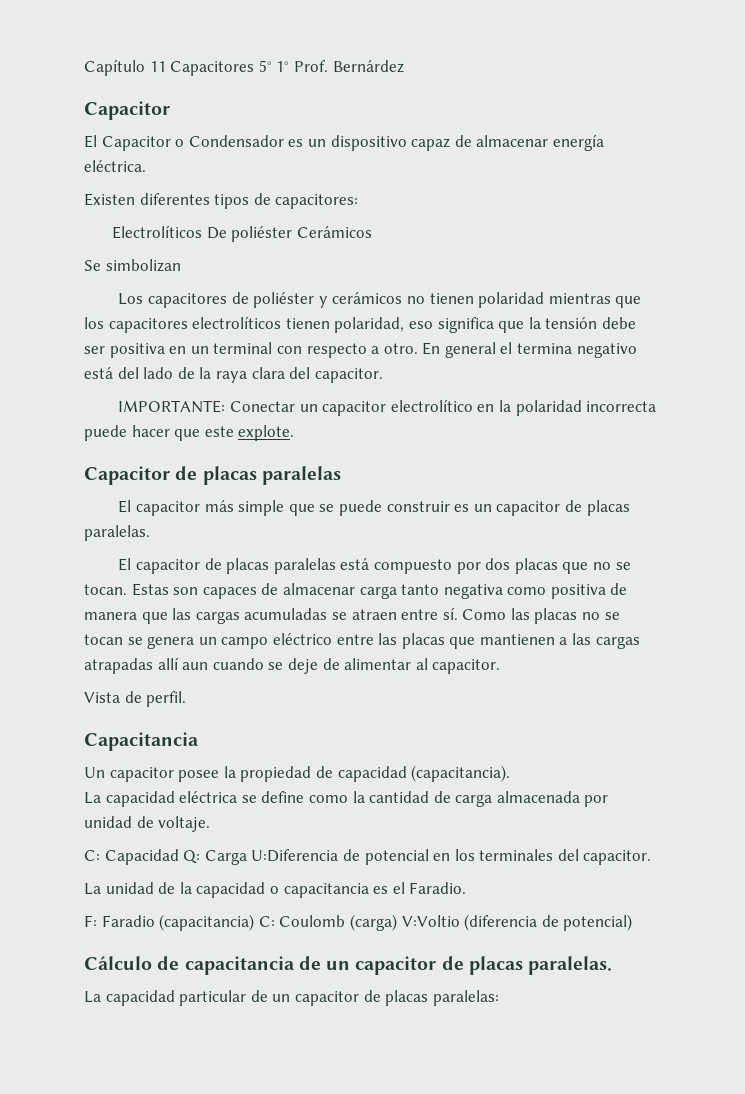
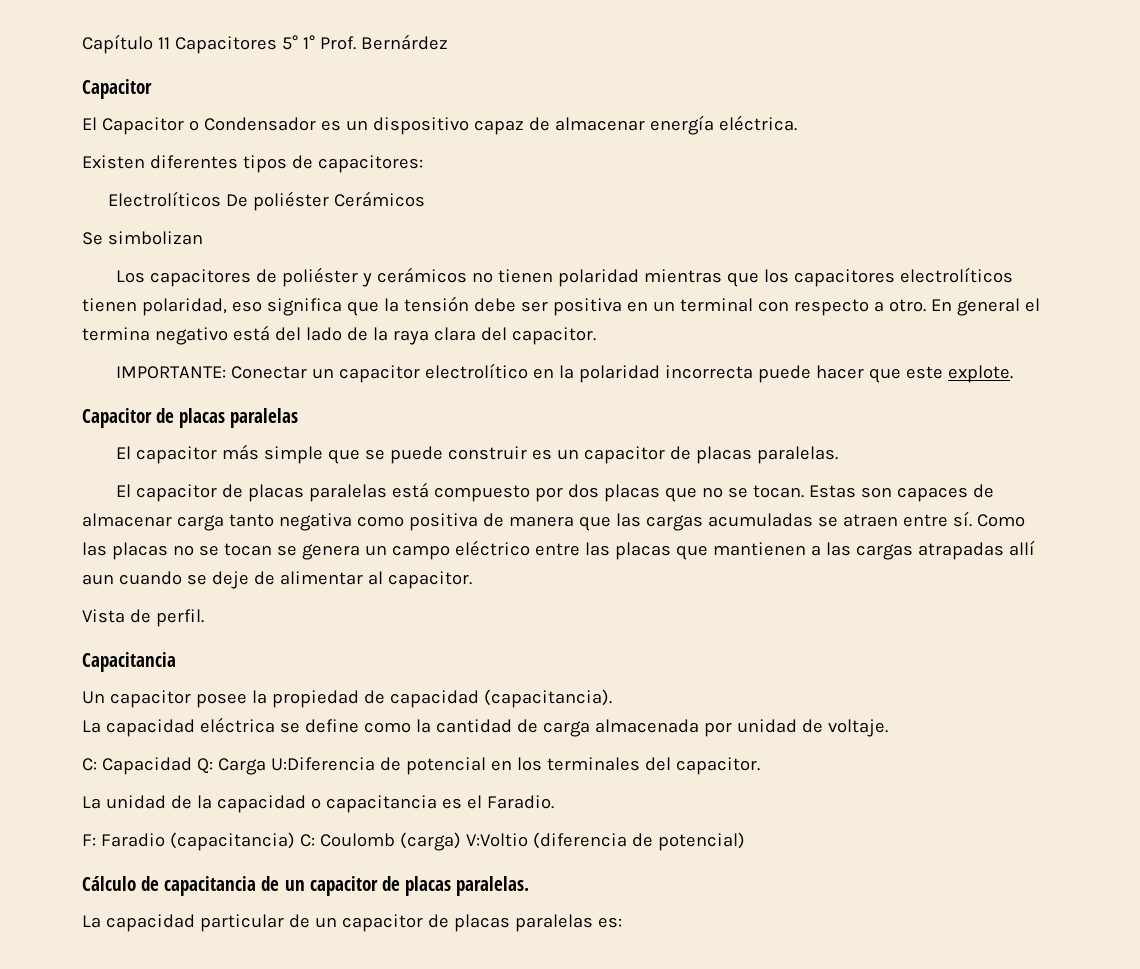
- La capacidad particular de un capacitor de placas paralelas:
+ La capacidad particular de un capacitor de placas paralelas es:

